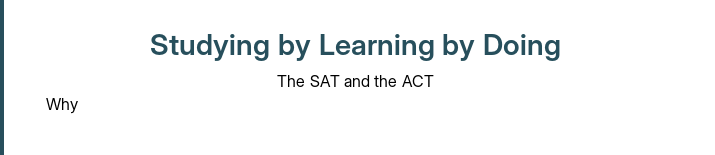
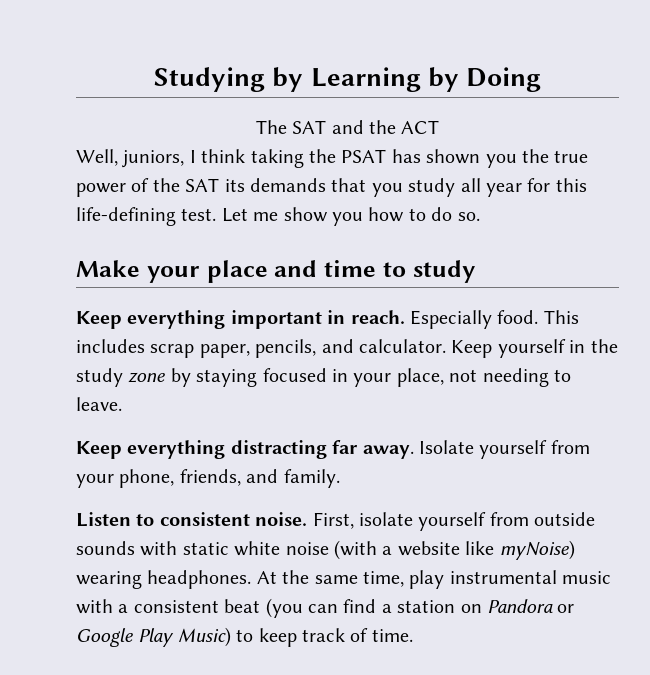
- Why
+ Well, juniors, I think taking the PSAT has shown you the true power of the SAT its demands that you study all year for this life-defining test. Let me show you how to do so.
+ Make your place and time to study
+ Keep everything important in reach. Especially food. This includes scrap paper, pencils, and calculator. Keep yourself in the study zone by staying focused in your place, not needing to leave.
+ Keep everything distracting far away. Isolate yourself from your phone, friends, and family.
+ Listen to consistent noise. First, isolate yourself from outside sounds with static white noise (with a website like myNoise) wearing headphones. At the same time, play instrumental music with a consistent beat (you can find a station on Pandora or Google Play Music) to keep track of time.

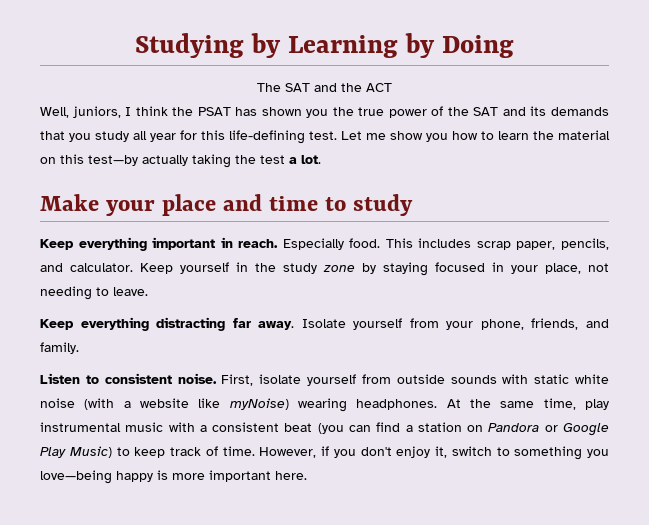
- Well, juniors, I think taking the PSAT has shown you the true power of the SAT its demands that you study all year for this life-defining test.
+ Well, juniors, I think the PSAT has shown you the true power of the SAT and its demands that you study all year for this life-defining test.
- Let me show you how to do so.
+ Let me show you how to learn the material on this test—by actually taking the test a lot.
+ However, if you don't enjoy it, switch to something you love—being happy is more important here.

